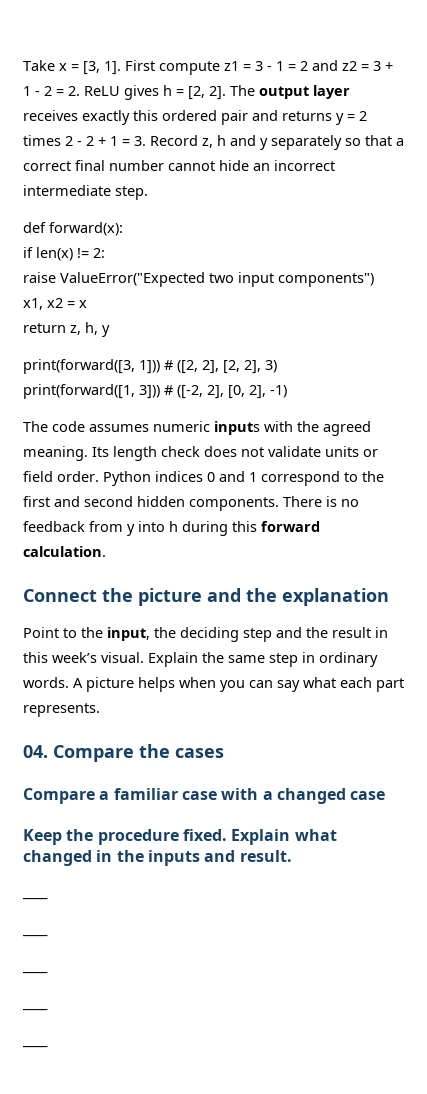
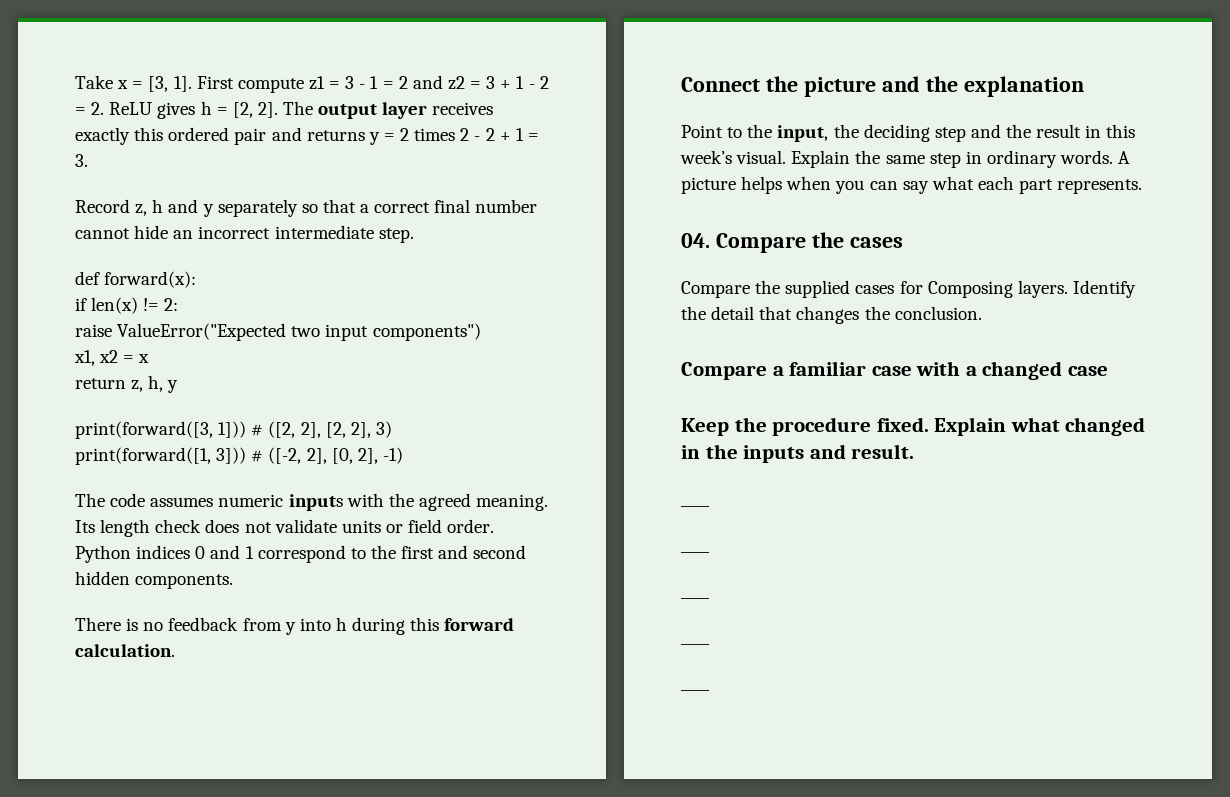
- The output layer receives exactly this ordered pair and returns y = 2 times 2 - 2 + 1 = 3. Record z, h and y separately so that a correct final number cannot hide an incorrect intermediate step.
+ The output layer receives exactly this ordered pair and returns y = 2 times 2 - 2 + 1 = 3.
+ Record z, h and y separately so that a correct final number cannot hide an incorrect intermediate step.
- Python indices 0 and 1 correspond to the first and second hidden components. There is no feedback from y into h during this forward calculation.
+ Python indices 0 and 1 correspond to the first and second hidden components.
+ There is no feedback from y into h during this forward calculation.
+ Compare the supplied cases for Composing layers. Identify the detail that changes the conclusion.

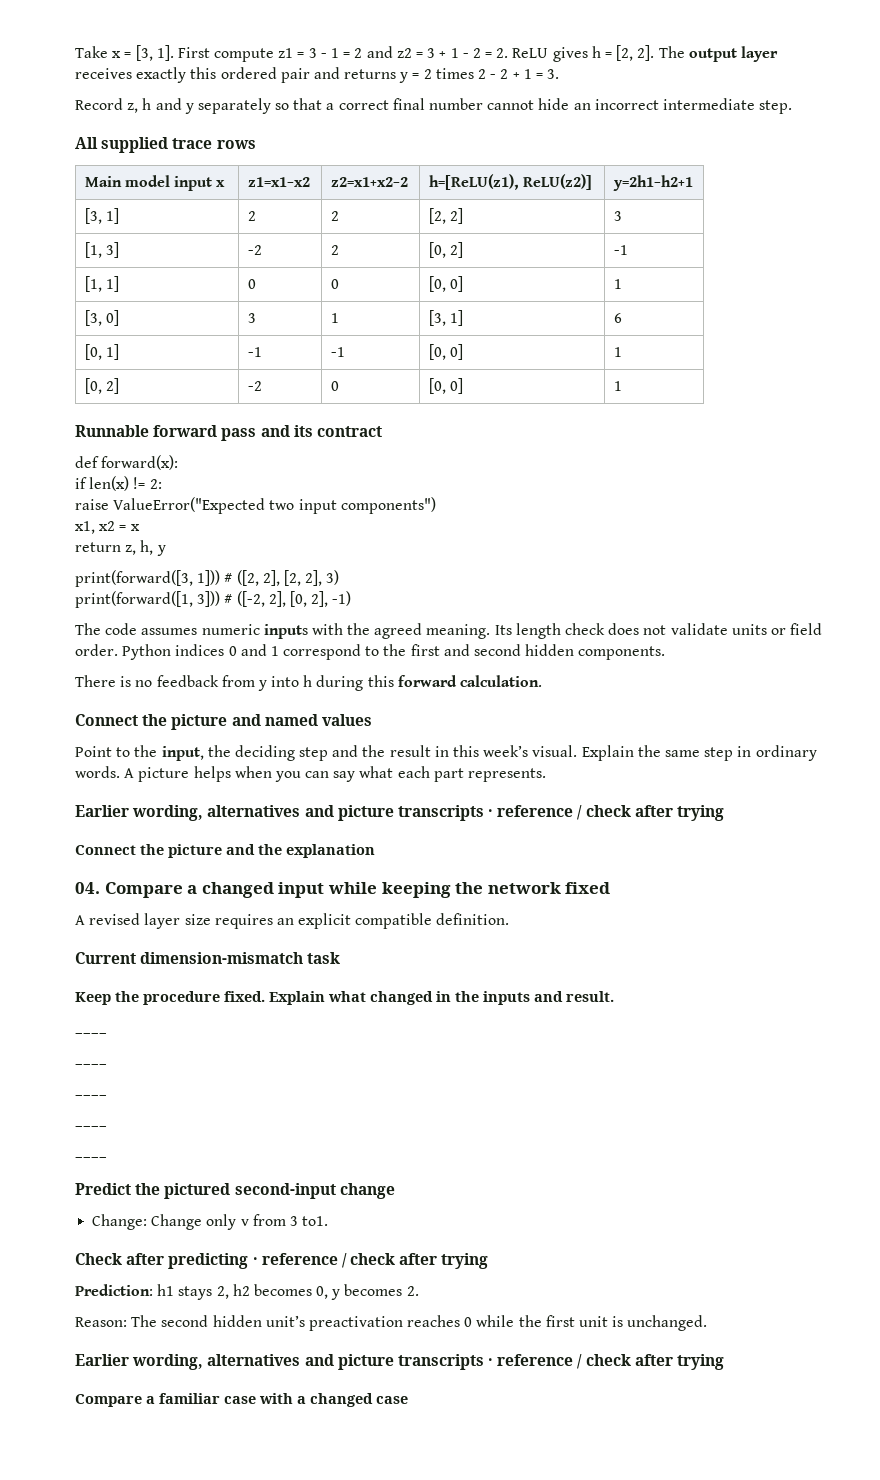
+ All supplied trace rows
+ Main model input x | z1=x1−x2 | z2=x1+x2−2 | h=[ReLU(z1), ReLU(z2)] | y=2h1−h2+1
+ [3, 1] | 2 | 2 | [2, 2] | 3
+ [1, 3] | -2 | 2 | [0, 2] | -1
+ [1, 1] | 0 | 0 | [0, 0] | 1
+ [3, 0] | 3 | 1 | [3, 1] | 6
+ [0, 1] | -1 | -1 | [0, 0] | 1
+ [0, 2] | -2 | 0 | [0, 0] | 1
+ Runnable forward pass and its contract
- Connect the picture and the explanation
+ Connect the picture and named values
  A picture helps when you can say what each part represents.
- 04. Compare the cases
- Compare the supplied cases for Composing layers. Identify the detail that changes the conclusion.
- Compare a familiar case with a changed case
+ Earlier wording, alternatives and picture transcripts · reference / check after trying
+ Connect the picture and the explanation
+ 04. Compare a changed input while keeping the network fixed
+ A revised layer size requires an explicit compatible definition.
+ Current dimension-mismatch task
+ Predict the pictured second-input change
+ Change: Change only v from 3 to1.
+ Check after predicting · reference / check after trying
+ Prediction: h1 stays 2, h2 becomes 0, y becomes 2.
+ Reason: The second hidden unit’s preactivation reaches 0 while the first unit is unchanged.
+ Earlier wording, alternatives and picture transcripts · reference / check after trying
+ Compare a familiar case with a changed case

